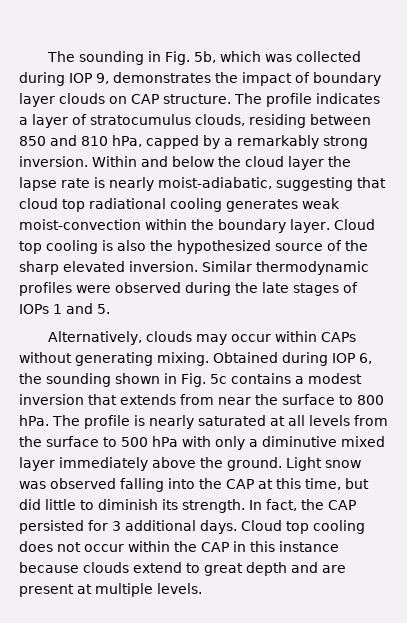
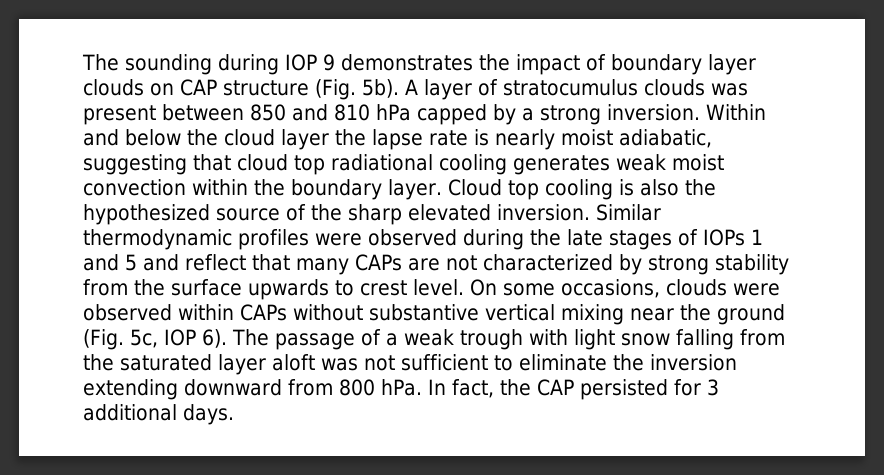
- The sounding in Fig. 5b, which was collected during IOP 9, demonstrates the impact of boundary layer clouds on CAP structure. The profile indicates a layer of stratocumulus clouds, residing between 850 and 810 hPa, capped by a remarkably strong inversion.
+ The sounding during IOP 9 demonstrates the impact of boundary layer clouds on CAP structure (Fig. 5b). A layer of stratocumulus clouds was present between 850 and 810 hPa capped by a strong inversion.
- Within and below the cloud layer the lapse rate is nearly moist-adiabatic, suggesting that cloud top radiational cooling generates weak moist-convection within the boundary layer.
+ Within and below the cloud layer the lapse rate is nearly moist adiabatic, suggesting that cloud top radiational cooling generates weak moist convection within the boundary layer.
- Similar thermodynamic profiles were observed during the late stages of IOPs 1 and 5.
- Alternatively, clouds may occur within CAPs without generating mixing. Obtained during IOP 6, the sounding shown in Fig. 5c contains a modest inversion that extends from near the surface to 800 hPa. The profile is nearly saturated at all levels from the surface to 500 hPa with only a diminutive mixed layer immediately above the ground. Light snow was observed falling into the CAP at this time, but did little to diminish its strength.
+ Similar thermodynamic profiles were observed during the late stages of IOPs 1 and 5 and reflect that many CAPs are not characterized by strong stability from the surface upwards to crest level. On some occasions, clouds were observed within CAPs without substantive vertical mixing near the ground (Fig. 5c, IOP 6). The passage of a weak trough with light snow falling from the saturated layer aloft was not sufficient to eliminate the inversion extending downward from 800 hPa.
- Cloud top cooling does not occur within the CAP in this instance because clouds extend to great depth and are present at multiple levels.

